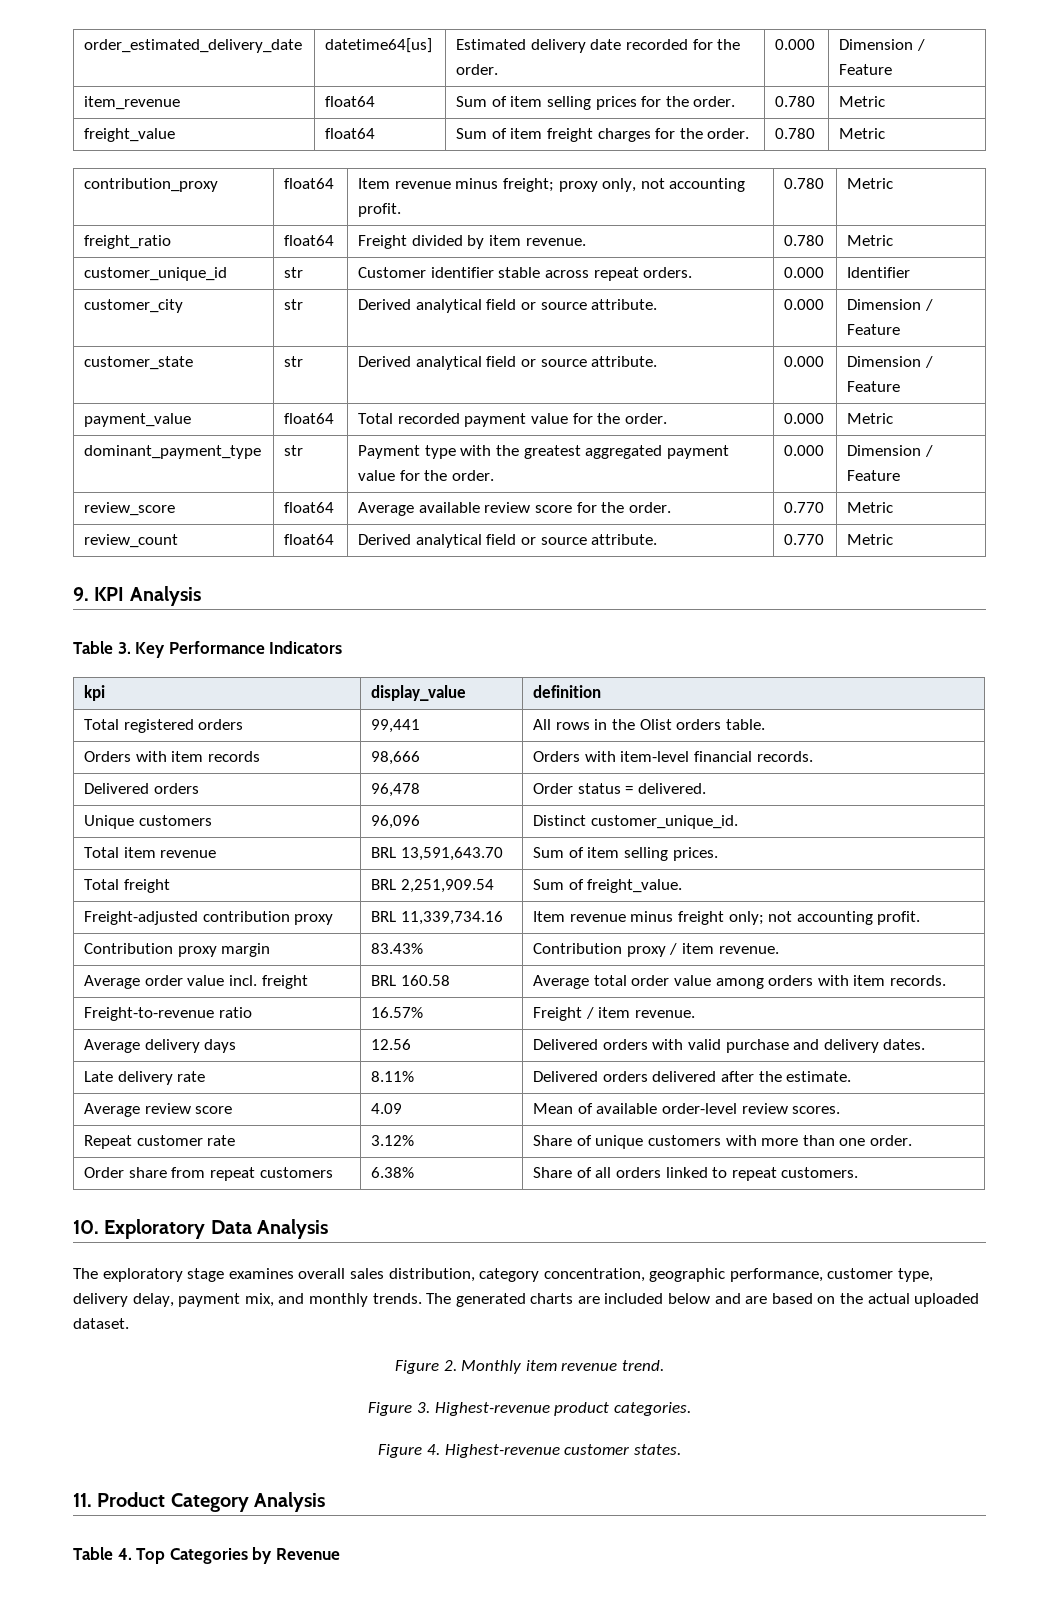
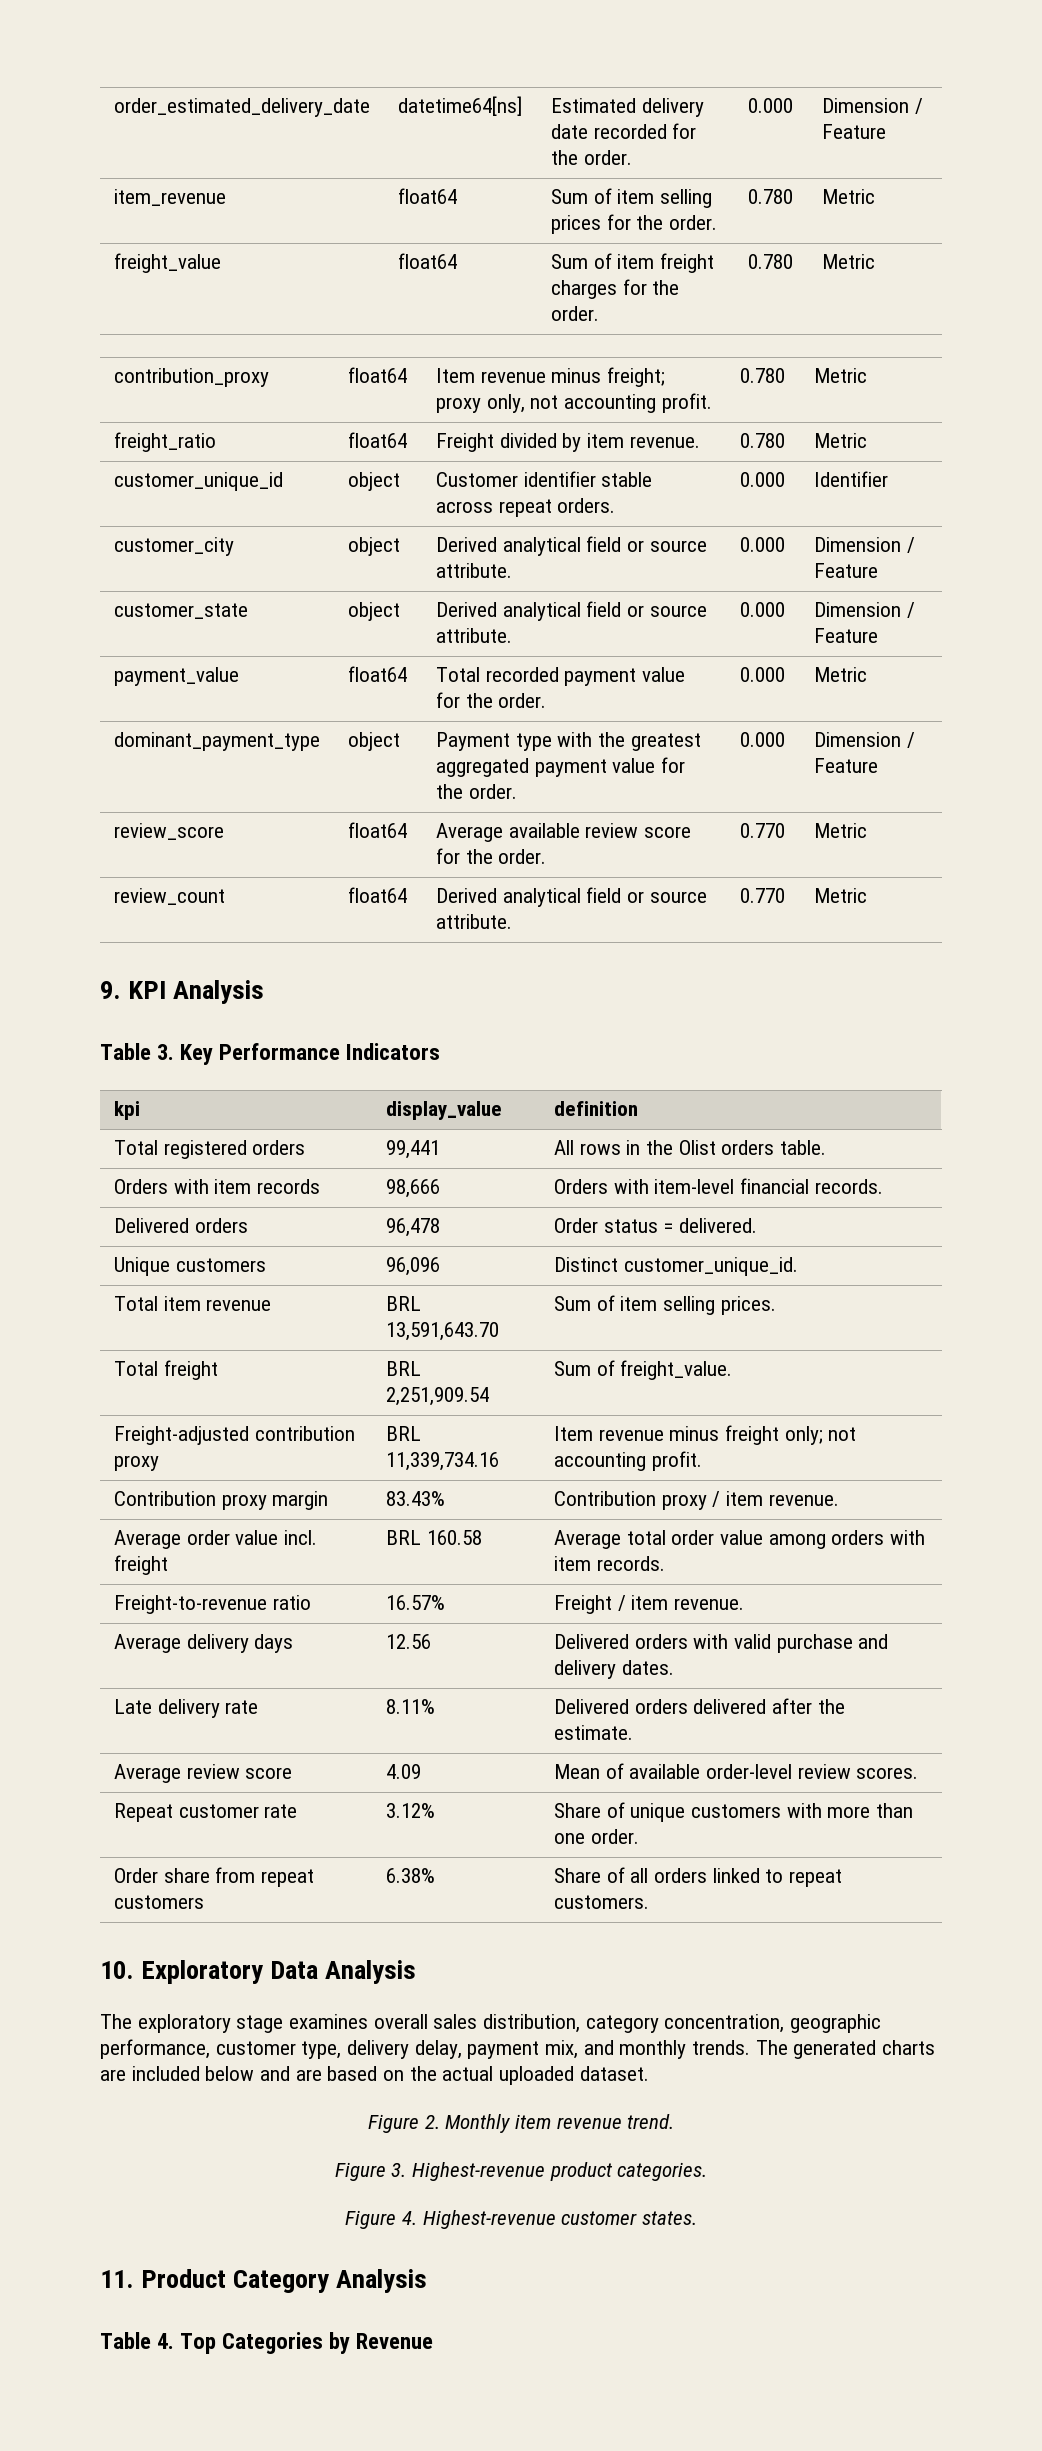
- order_estimated_delivery_date | datetime64[us] | Estimated delivery date recorded for the order. | 0.000 | Dimension / Feature
+ order_estimated_delivery_date | datetime64[ns] | Estimated delivery date recorded for the order. | 0.000 | Dimension / Feature
- customer_unique_id | str | Customer identifier stable across repeat orders. | 0.000 | Identifier
+ customer_unique_id | object | Customer identifier stable across repeat orders. | 0.000 | Identifier
- customer_city | str | Derived analytical field or source attribute. | 0.000 | Dimension / Feature
+ customer_city | object | Derived analytical field or source attribute. | 0.000 | Dimension / Feature
- customer_state | str | Derived analytical field or source attribute. | 0.000 | Dimension / Feature
+ customer_state | object | Derived analytical field or source attribute. | 0.000 | Dimension / Feature
- dominant_payment_type | str | Payment type with the greatest aggregated payment value for the order. | 0.000 | Dimension / Feature
+ dominant_payment_type | object | Payment type with the greatest aggregated payment value for the order. | 0.000 | Dimension / Feature

